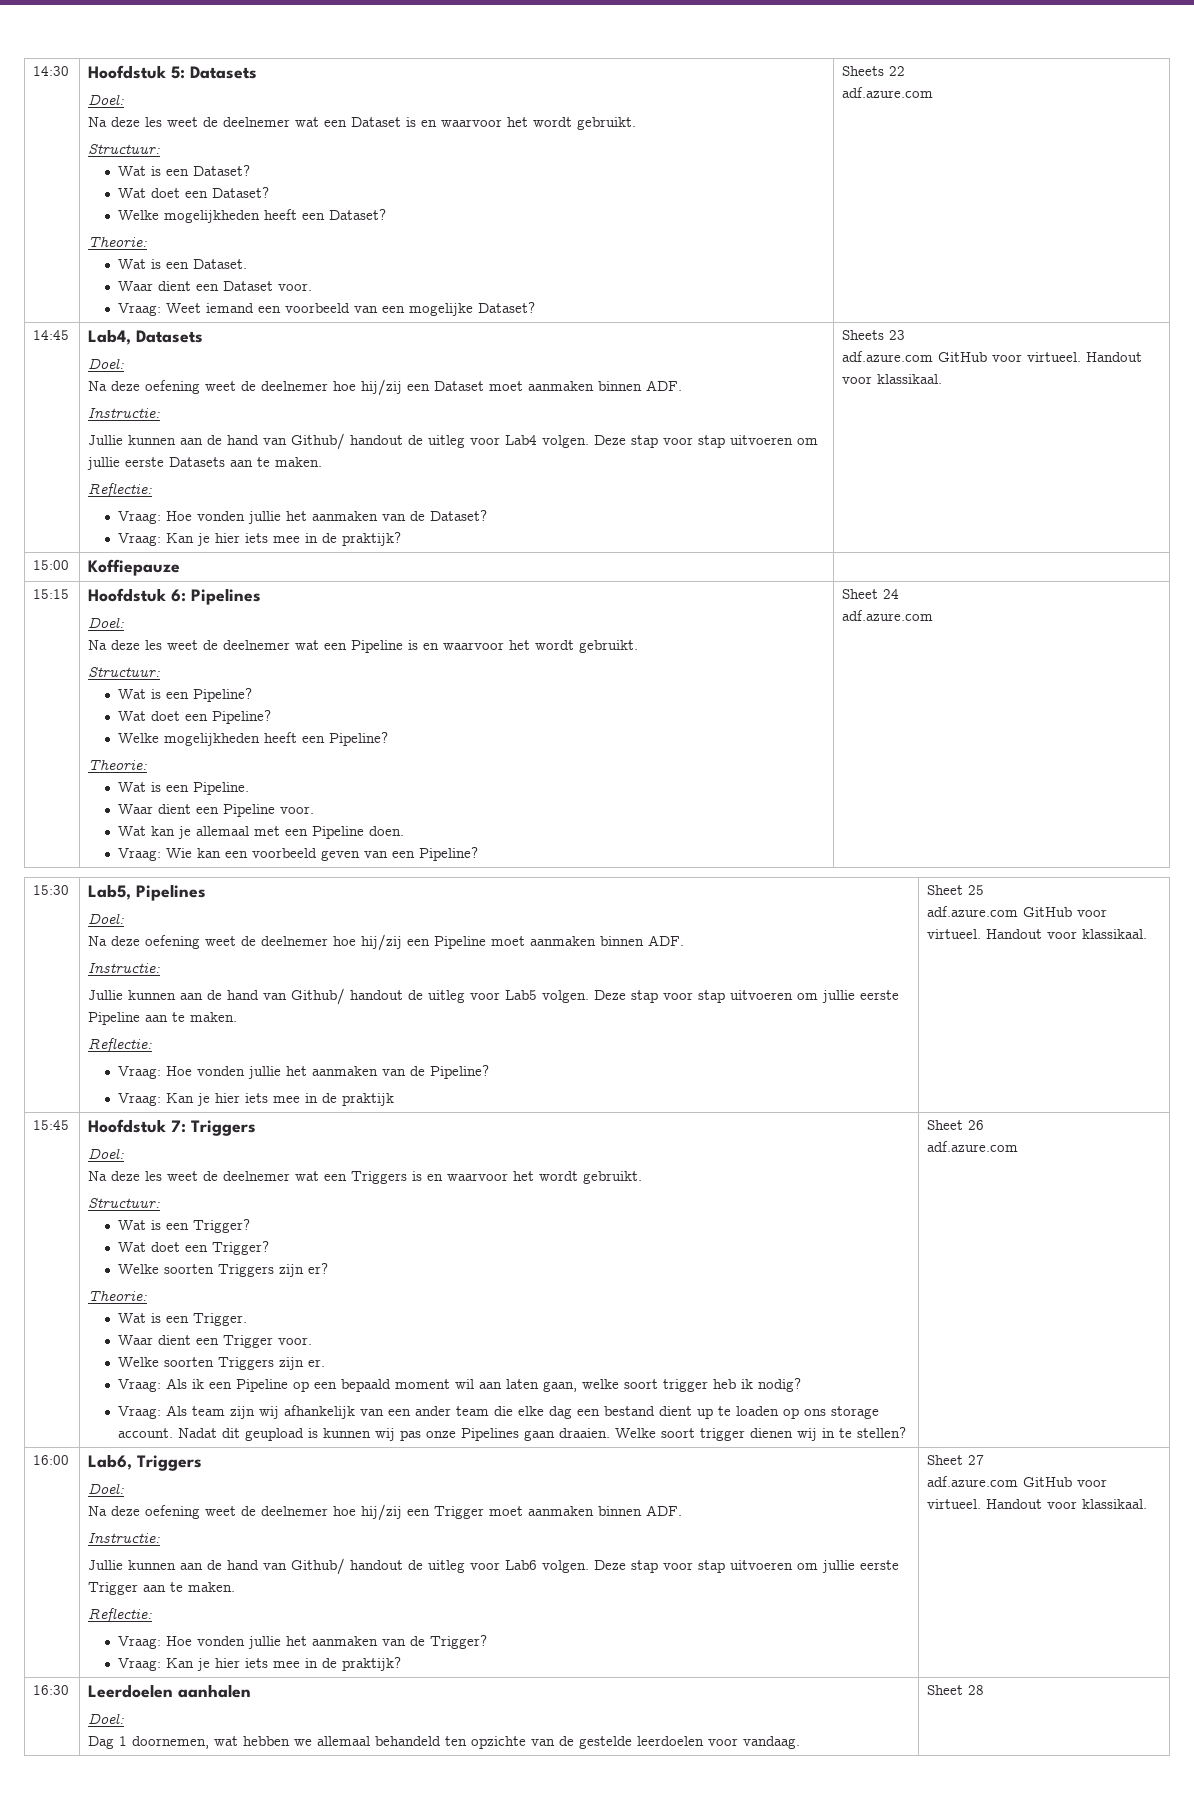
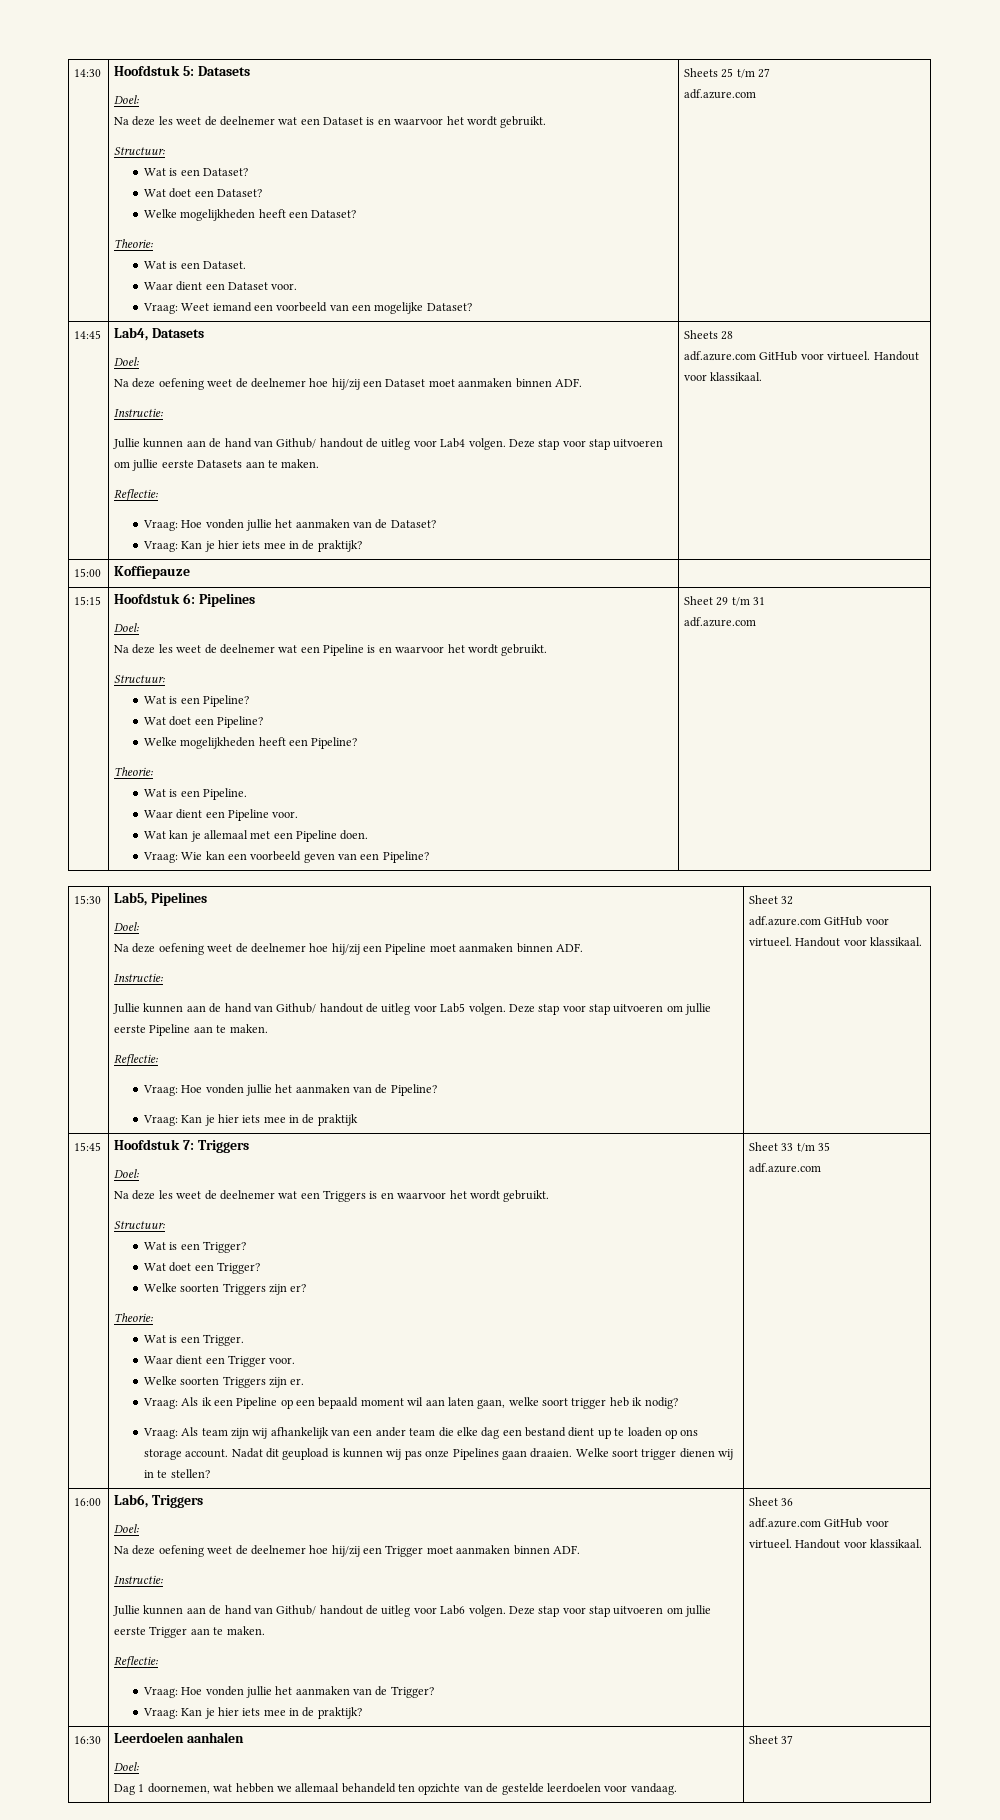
- Sheets 22
+ Sheets 25 t/m 27
- Sheets 23
+ Sheets 28
- Sheet 24
+ Sheet 29 t/m 31
- Sheet 25
+ Sheet 32
- Sheet 26
+ Sheet 33 t/m 35
- Sheet 27
+ Sheet 36
  16:30 | Leerdoelen aanhalen
  Doel:
- Dag 1 doornemen, wat hebben we allemaal behandeld ten opzichte van de gestelde leerdoelen voor vandaag. | Sheet 28
+ Dag 1 doornemen, wat hebben we allemaal behandeld ten opzichte van de gestelde leerdoelen voor vandaag. | Sheet 37

